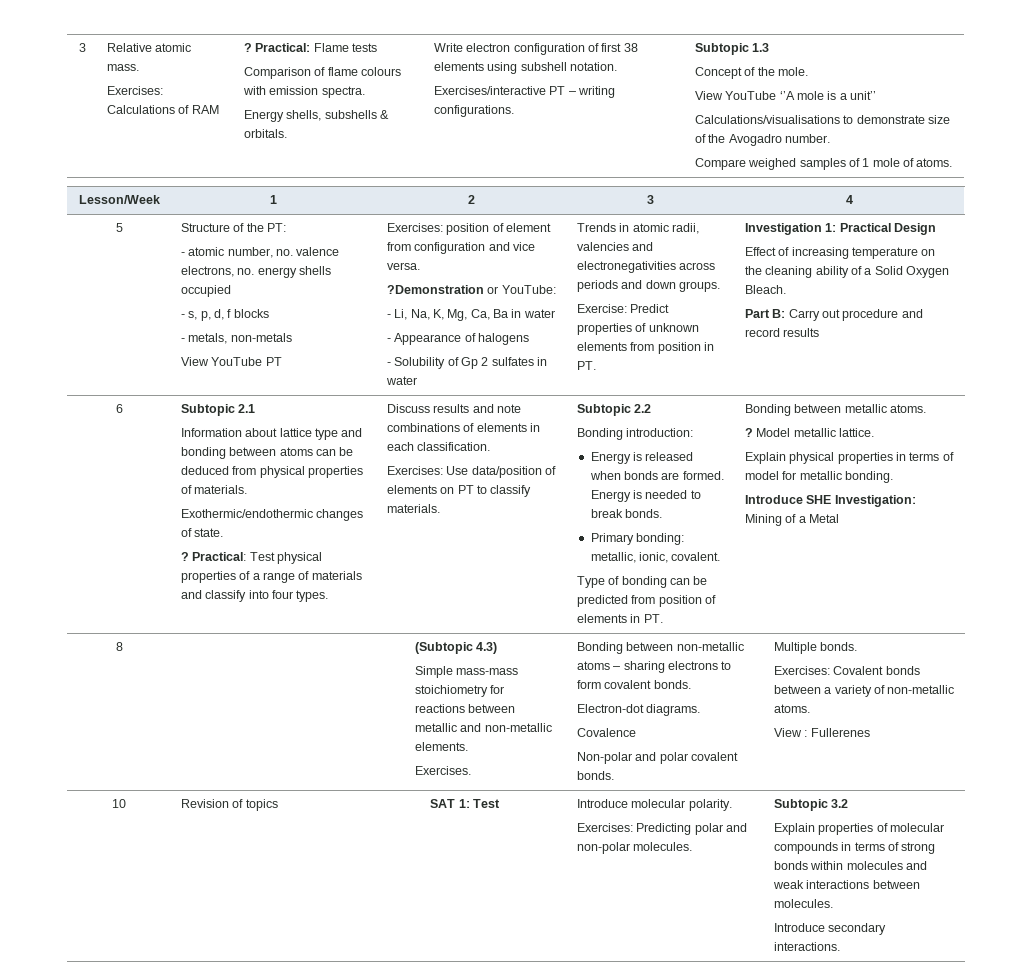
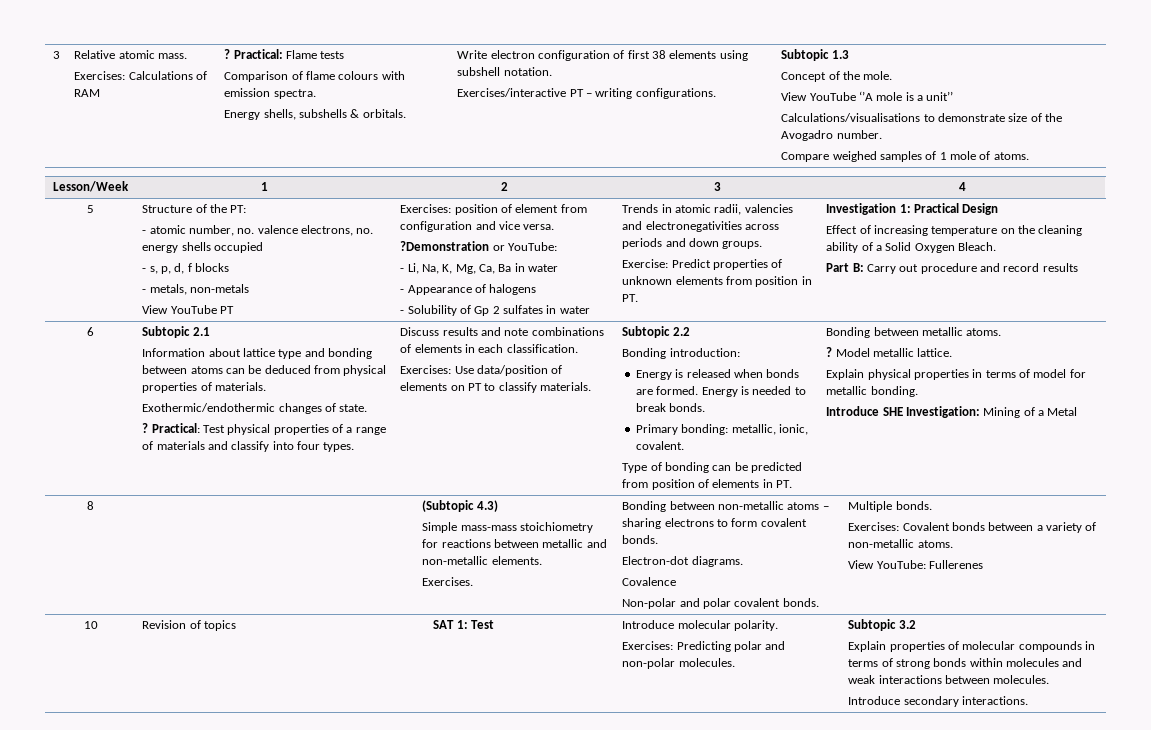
- View : Fullerenes
+ View YouTube: Fullerenes

